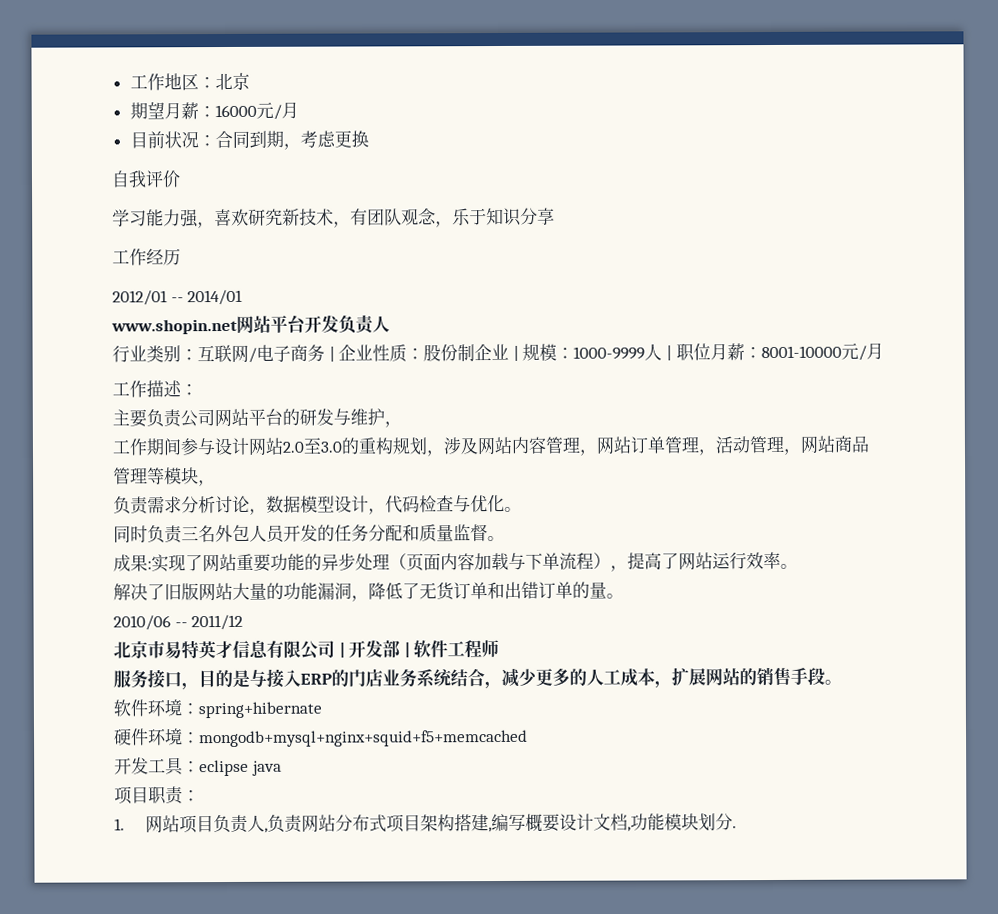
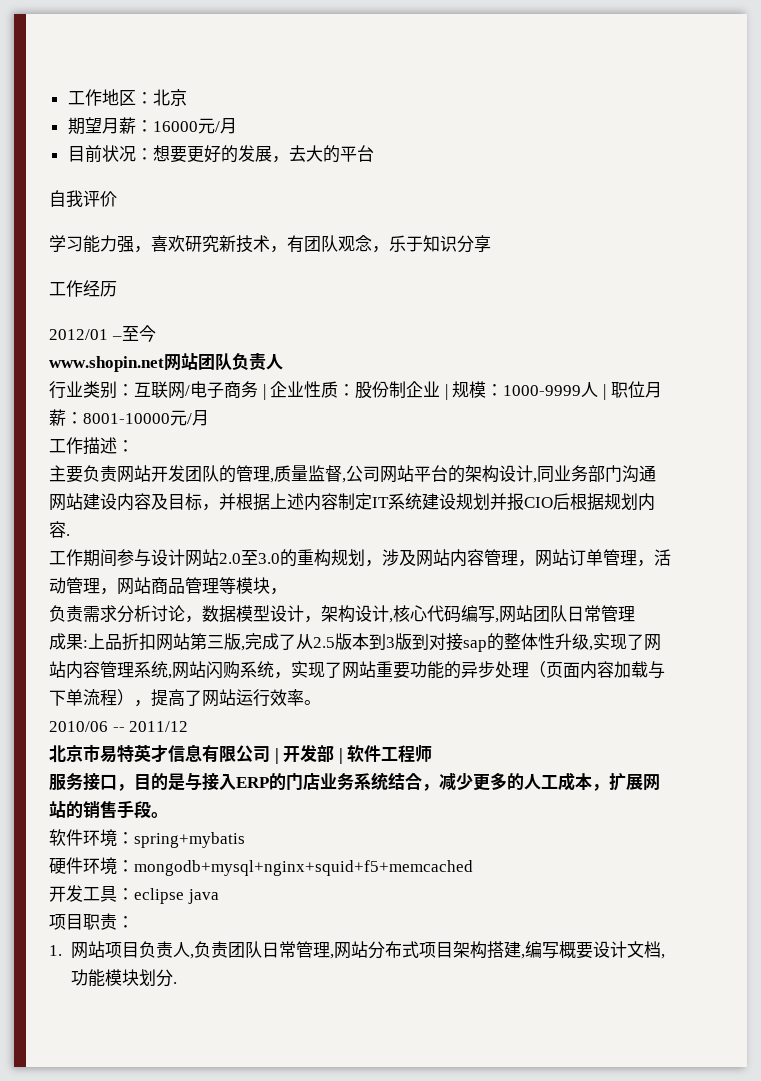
- 目前状况：合同到期，考虑更换
+ 目前状况：想要更好的发展，去大的平台
- 2012/01 -- 2014/01
+ 2012/01 –至今
- www.shopin.net网站平台开发负责人
+ www.shopin.net网站团队负责人
- 主要负责公司网站平台的研发与维护，
+ 主要负责网站开发团队的管理,质量监督,公司网站平台的架构设计,同业务部门沟通网站建设内容及目标，并根据上述内容制定IT系统建设规划并报CIO后根据规划内容.
- 负责需求分析讨论，数据模型设计，代码检查与优化。
- 同时负责三名外包人员开发的任务分配和质量监督。
- 成果:实现了网站重要功能的异步处理（页面内容加载与下单流程），提高了网站运行效率。
+ 负责需求分析讨论，数据模型设计，架构设计,核心代码编写,网站团队日常管理
+ 成果:上品折扣网站第三版,完成了从2.5版本到3版到对接sap的整体性升级,实现了网站内容管理系统,网站闪购系统，实现了网站重要功能的异步处理（页面内容加载与下单流程），提高了网站运行效率。
- 解决了旧版网站大量的功能漏洞，降低了无货订单和出错订单的量。
- 软件环境：spring+hibernate
+ 软件环境：spring+mybatis
- 1.网站项目负责人,负责网站分布式项目架构搭建,编写概要设计文档,功能模块划分.
+ 1.网站项目负责人,负责团队日常管理,网站分布式项目架构搭建,编写概要设计文档,功能模块划分.

